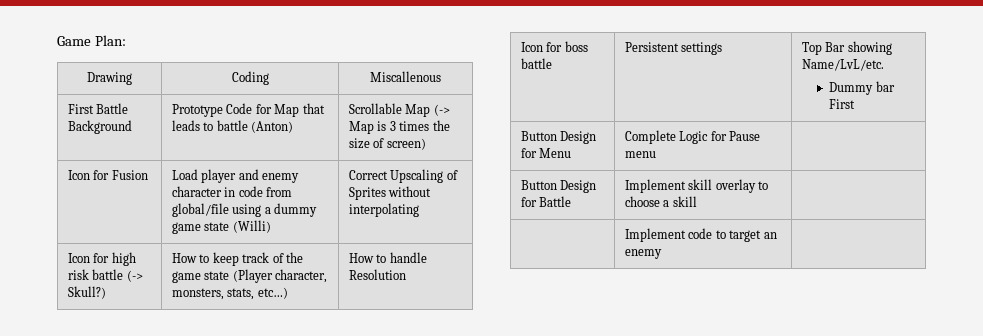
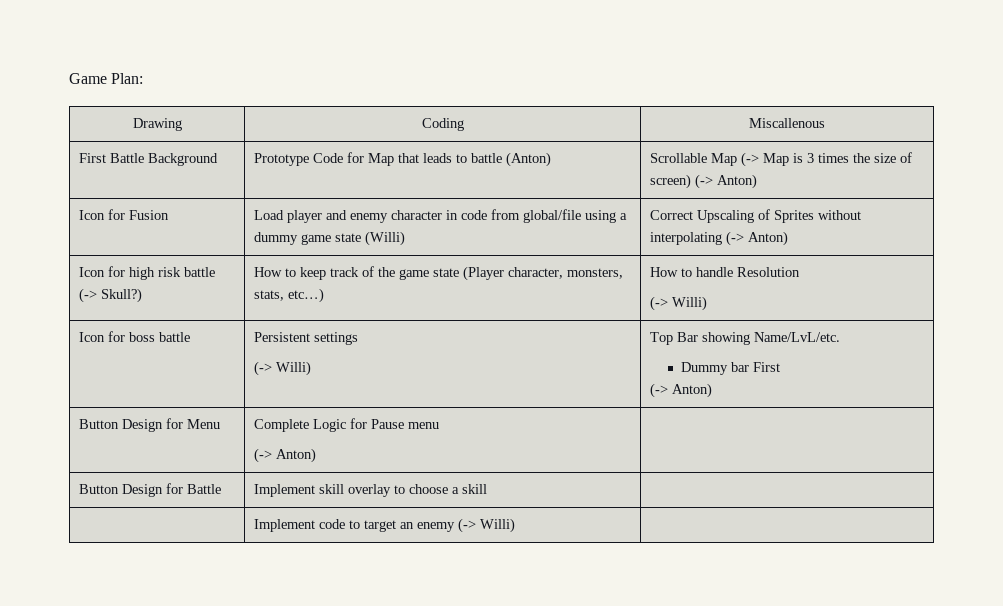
- First Battle Background | Prototype Code for Map that leads to battle (Anton) | Scrollable Map (-> Map is 3 times the size of screen)
+ First Battle Background | Prototype Code for Map that leads to battle (Anton) | Scrollable Map (-> Map is 3 times the size of screen) (-> Anton)
- Icon for Fusion | Load player and enemy character in code from global/file using a dummy game state (Willi) | Correct Upscaling of Sprites without interpolating
+ Icon for Fusion | Load player and enemy character in code from global/file using a dummy game state (Willi) | Correct Upscaling of Sprites without interpolating (-> Anton)
  Icon for high risk battle (-> Skull?) | How to keep track of the game state (Player character, monsters, stats, etc…) | How to handle Resolution
+ (-> Willi)
- Icon for boss battle | Persistent settings | Top Bar showing Name/LvL/etc.
+ Icon for boss battle | Persistent settings
+ (-> Willi) | Top Bar showing Name/LvL/etc.
  Dummy bar First
+ (-> Anton)
- Button Design for Menu | Complete Logic for Pause menu |
+ Button Design for Menu | Complete Logic for Pause menu
+ (-> Anton) |
- | Implement code to target an enemy |
+ | Implement code to target an enemy (-> Willi) |

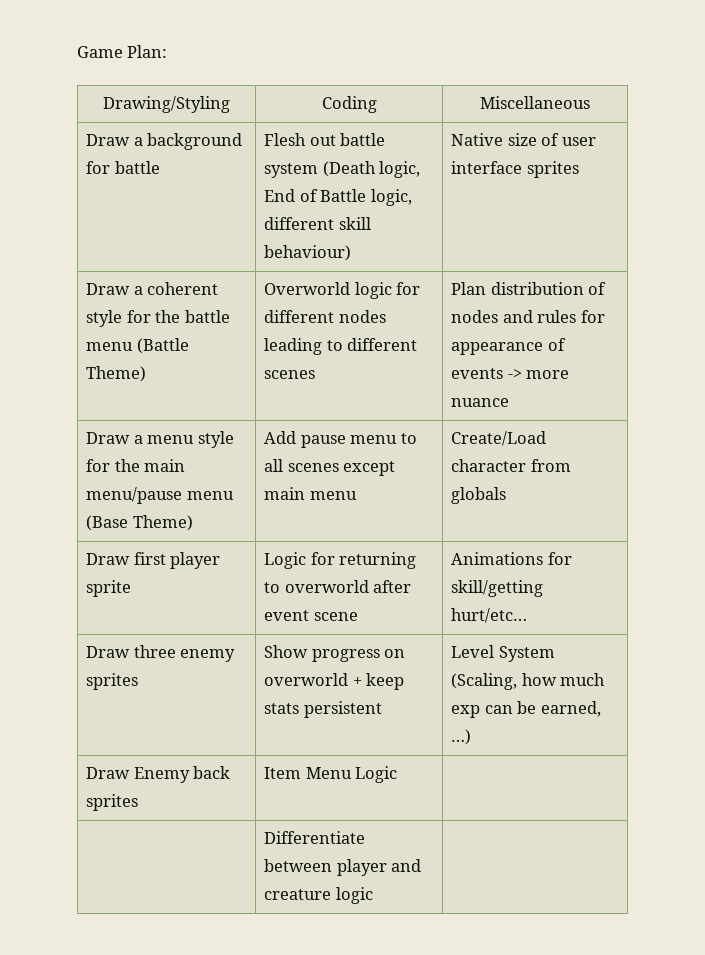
- Drawing | Coding | Miscallenous
- First Battle Background | Prototype Code for Map that leads to battle (Anton) | Scrollable Map (-> Map is 3 times the size of screen) (-> Anton)
- Icon for Fusion | Load player and enemy character in code from global/file using a dummy game state (Willi) | Correct Upscaling of Sprites without interpolating (-> Anton)
- Icon for high risk battle (-> Skull?) | How to keep track of the game state (Player character, monsters, stats, etc…) | How to handle Resolution
- (-> Willi)
- Icon for boss battle | Persistent settings
- (-> Willi) | Top Bar showing Name/LvL/etc.
- Dummy bar First
- (-> Anton)
- Button Design for Menu | Complete Logic for Pause menu
- (-> Anton) |
- Button Design for Battle | Implement skill overlay to choose a skill |
- | Implement code to target an enemy (-> Willi) |
+ Drawing/Styling | Coding | Miscellaneous
+ Draw a background for battle | Flesh out battle system (Death logic, End of Battle logic, different skill behaviour) | Native size of user interface sprites
+ Draw a coherent style for the battle menu (Battle Theme) | Overworld logic for different nodes leading to different scenes | Plan distribution of nodes and rules for appearance of events -> more nuance
+ Draw a menu style for the main menu/pause menu (Base Theme) | Add pause menu to all scenes except main menu | Create/Load character from globals
+ Draw first player sprite | Logic for returning to overworld after event scene | Animations for skill/getting hurt/etc…
+ Draw three enemy sprites | Show progress on overworld + keep stats persistent | Level System (Scaling, how much exp can be earned, …)
+ Draw Enemy back sprites | Item Menu Logic |
+ | Differentiate between player and creature logic |

